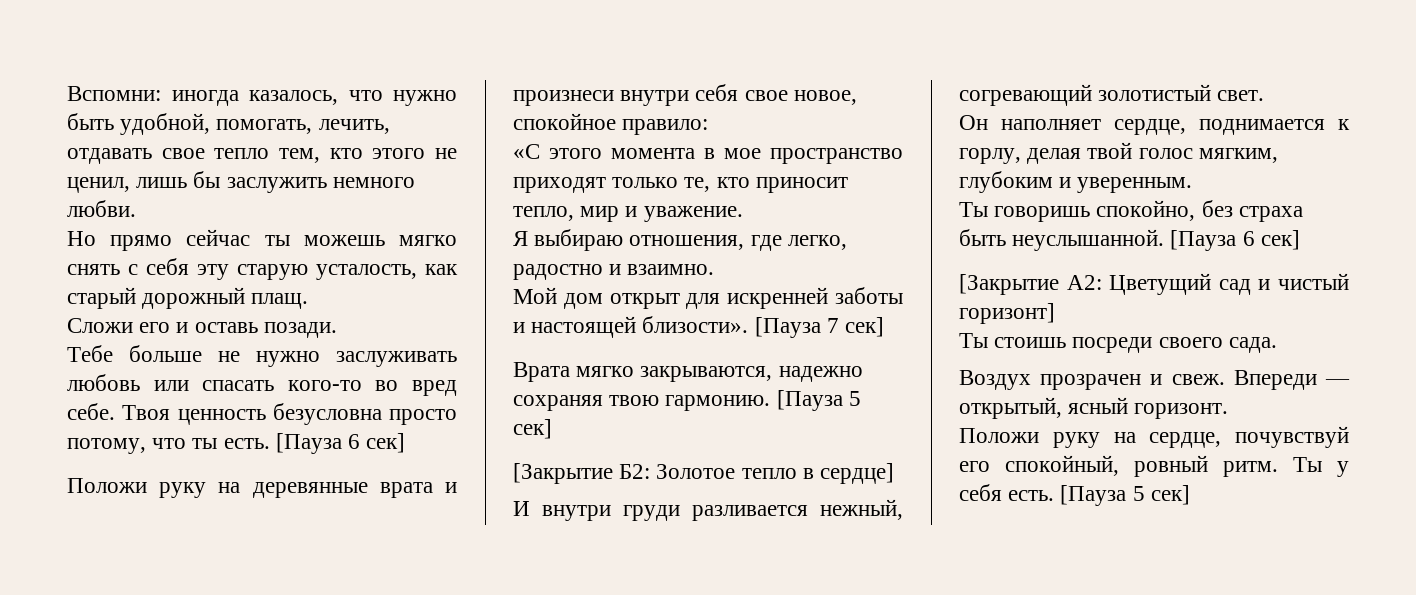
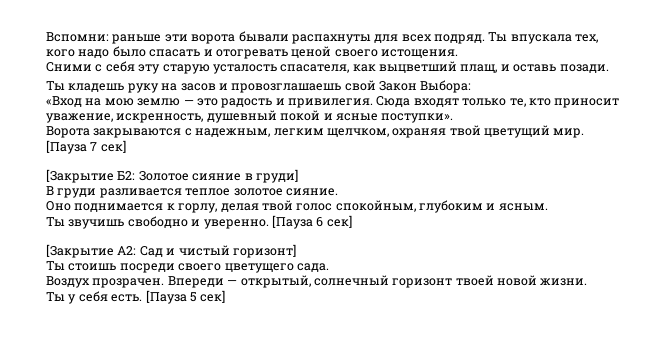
- Вспомни: иногда казалось, что нужно быть удобной, помогать, лечить, отдавать свое тепло тем, кто этого не ценил, лишь бы заслужить немного любви.
- Но прямо сейчас ты можешь мягко снять с себя эту старую усталость, как старый дорожный плащ.
- Сложи его и оставь позади.
- Тебе больше не нужно заслуживать любовь или спасать кого-то во вред себе. Твоя ценность безусловна просто потому, что ты есть. [Пауза 6 сек]
- Положи руку на деревянные врата и произнеси внутри себя свое новое, спокойное правило:
- «С этого момента в мое пространство приходят только те, кто приносит тепло, мир и уважение.
- Я выбираю отношения, где легко, радостно и взаимно.
- Мой дом открыт для искренней заботы и настоящей близости». [Пауза 7 сек]
- Врата мягко закрываются, надежно сохраняя твою гармонию. [Пауза 5 сек]
- [Закрытие Б2: Золотое тепло в сердце]
- И внутри груди разливается нежный, согревающий золотистый свет.
- Он наполняет сердце, поднимается к горлу, делая твой голос мягким, глубоким и уверенным.
- Ты говоришь спокойно, без страха быть неуслышанной.
+ Вспомни: раньше эти ворота бывали распахнуты для всех подряд. Ты впускала тех, кого надо было спасать и отогревать ценой своего истощения.
+ Сними с себя эту старую усталость спасателя, как выцветший плащ, и оставь позади.
+ Ты кладешь руку на засов и провозглашаешь свой Закон Выбора:
+ «Вход на мою землю — это радость и привилегия. Сюда входят только те, кто приносит уважение, искренность, душевный покой и ясные поступки».
+ Ворота закрываются с надежным, легким щелчком, охраняя твой цветущий мир. [Пауза 7 сек]
+ [Закрытие Б2: Золотое сияние в груди]
+ В груди разливается теплое золотое сияние.
+ Оно поднимается к горлу, делая твой голос спокойным, глубоким и ясным.
+ Ты звучишь свободно и уверенно.
- [Закрытие А2: Цветущий сад и чистый горизонт]
+ [Закрытие А2: Сад и чистый горизонт]
- Ты стоишь посреди своего сада.
+ Ты стоишь посреди своего цветущего сада.
- Воздух прозрачен и свеж. Впереди — открытый, ясный горизонт.
- Положи руку на сердце, почувствуй его спокойный, ровный ритм. Ты у себя есть.
+ Воздух прозрачен. Впереди — открытый, солнечный горизонт твоей новой жизни.
+ Ты у себя есть.

